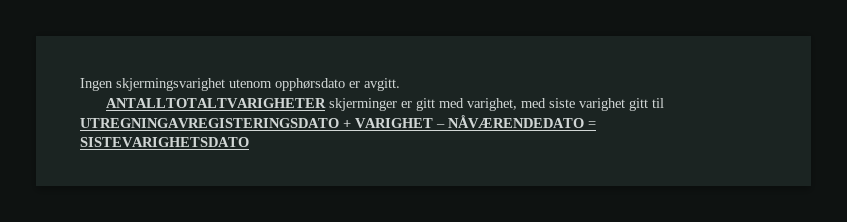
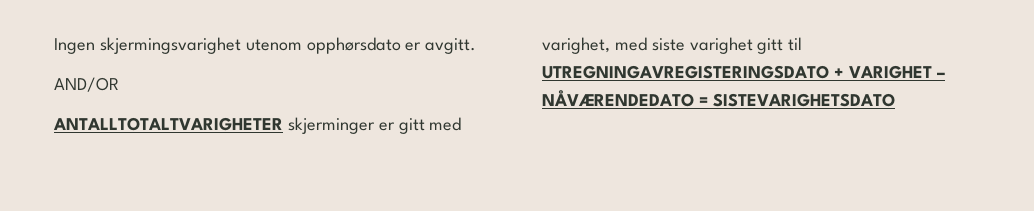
+ AND/OR

